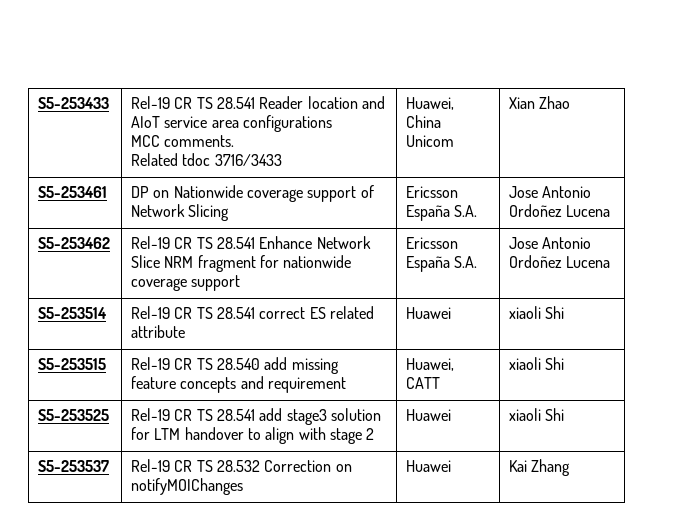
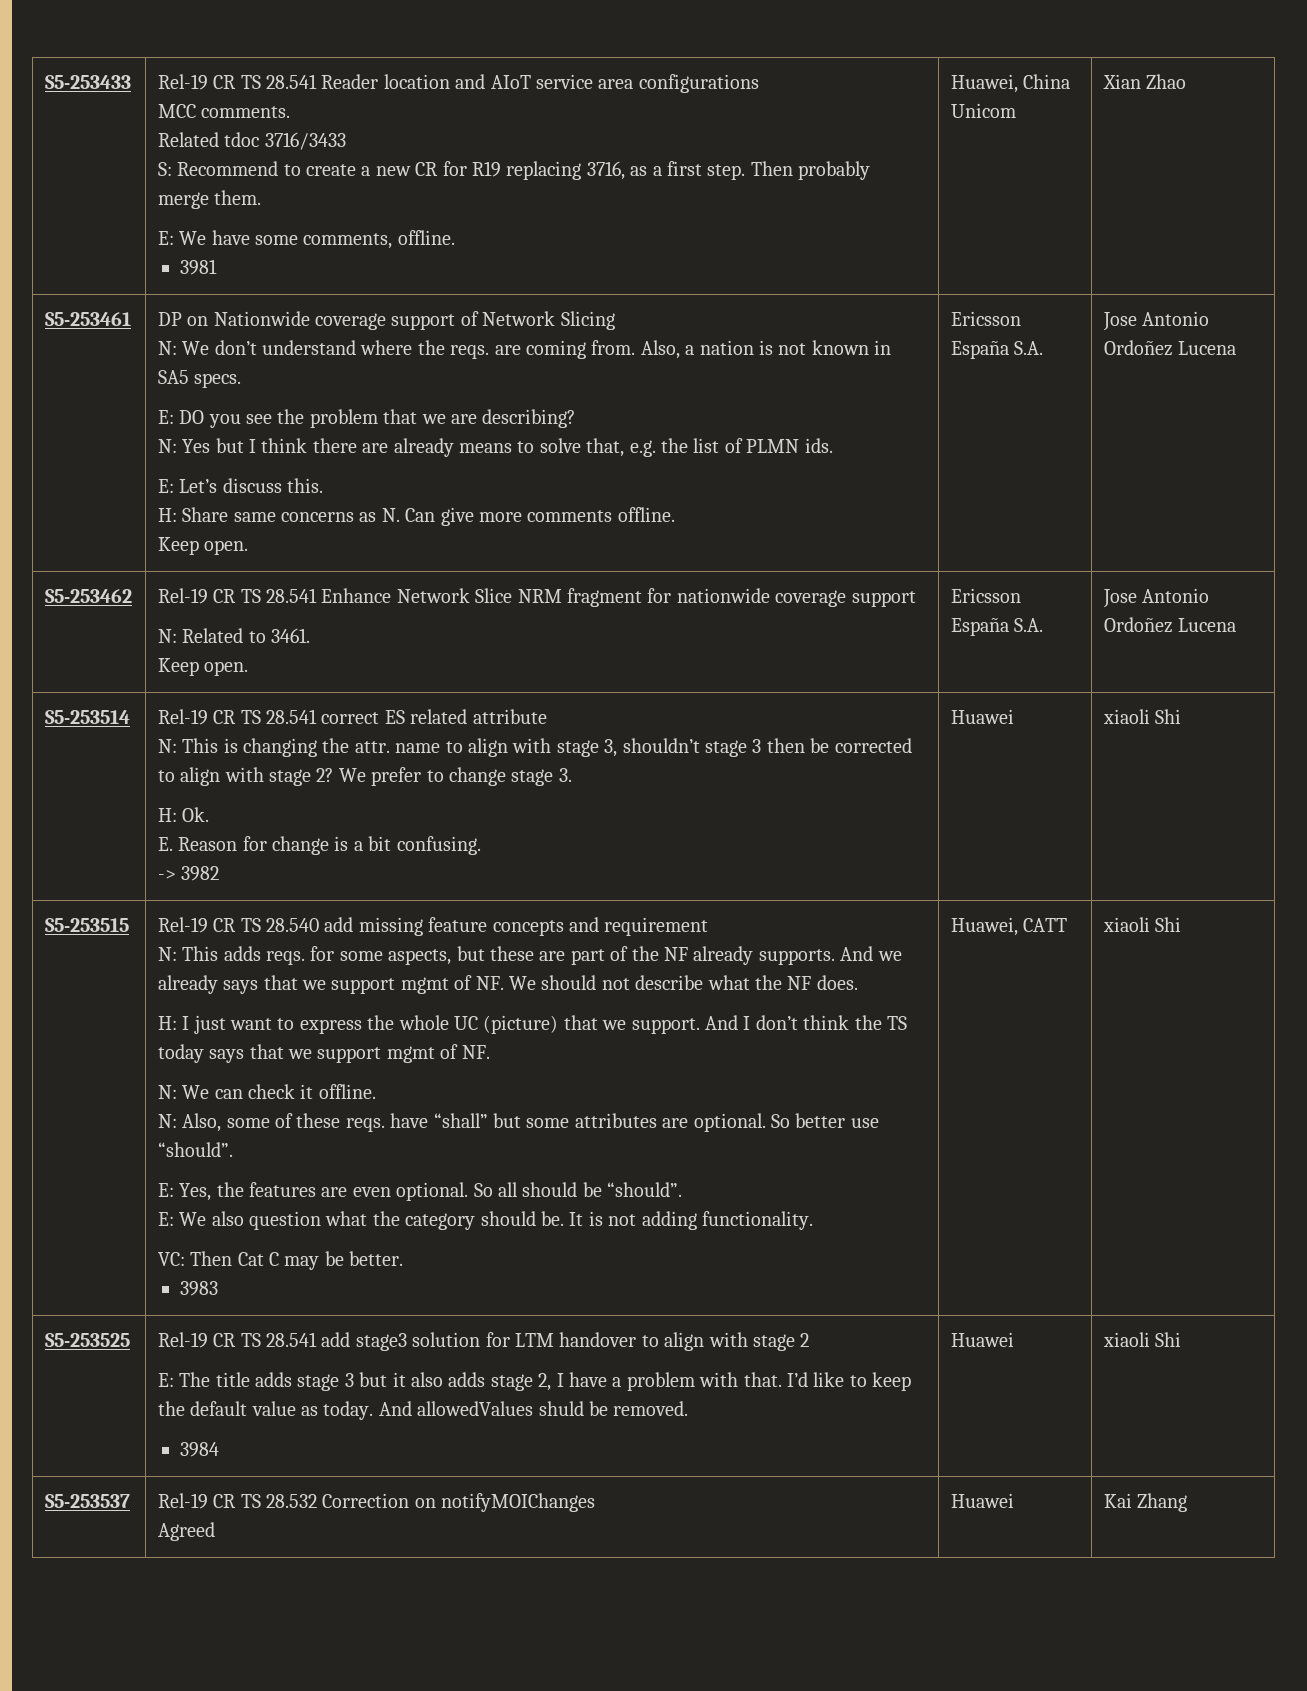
+ S: Recommend to create a new CR for R19 replacing 3716, as a first step. Then probably merge them.
+ E: We have some comments, offline.
+ 3981
+ N: We don’t understand where the reqs. are coming from. Also, a nation is not known in SA5 specs.
+ E: DO you see the problem that we are describing?
+ N: Yes but I think there are already means to solve that, e.g. the list of PLMN ids.
+ E: Let’s discuss this.
+ H: Share same concerns as N. Can give more comments offline.
+ Keep open.
- S5-253462 | Rel-19 CR TS 28.541 Enhance Network Slice NRM fragment for nationwide coverage support | Ericsson España S.A. | Jose Antonio Ordoñez Lucena
+ S5-253462 | Rel-19 CR TS 28.541 Enhance Network Slice NRM fragment for nationwide coverage support
+ N: Related to 3461.
+ Keep open. | Ericsson España S.A. | Jose Antonio Ordoñez Lucena
+ N: This is changing the attr. name to align with stage 3, shouldn’t stage 3 then be corrected to align with stage 2? We prefer to change stage 3.
+ H: Ok.
+ E. Reason for change is a bit confusing.
+ -> 3982
+ N: This adds reqs. for some aspects, but these are part of the NF already supports. And we already says that we support mgmt of NF. We should not describe what the NF does.
+ H: I just want to express the whole UC (picture) that we support. And I don’t think the TS today says that we support mgmt of NF.
+ N: We can check it offline.
+ N: Also, some of these reqs. have “shall” but some attributes are optional. So better use “should”.
+ E: Yes, the features are even optional. So all should be “should”.
+ E: We also question what the category should be. It is not adding functionality.
+ VC: Then Cat C may be better.
+ 3983
+ E: The title adds stage 3 but it also adds stage 2, I have a problem with that. I’d like to keep the default value as today. And allowedValues shuld be removed.
+ 3984
- S5-253537 | Rel-19 CR TS 28.532 Correction on notifyMOIChanges | Huawei | Kai Zhang
+ S5-253537 | Rel-19 CR TS 28.532 Correction on notifyMOIChanges
+ Agreed | Huawei | Kai Zhang

